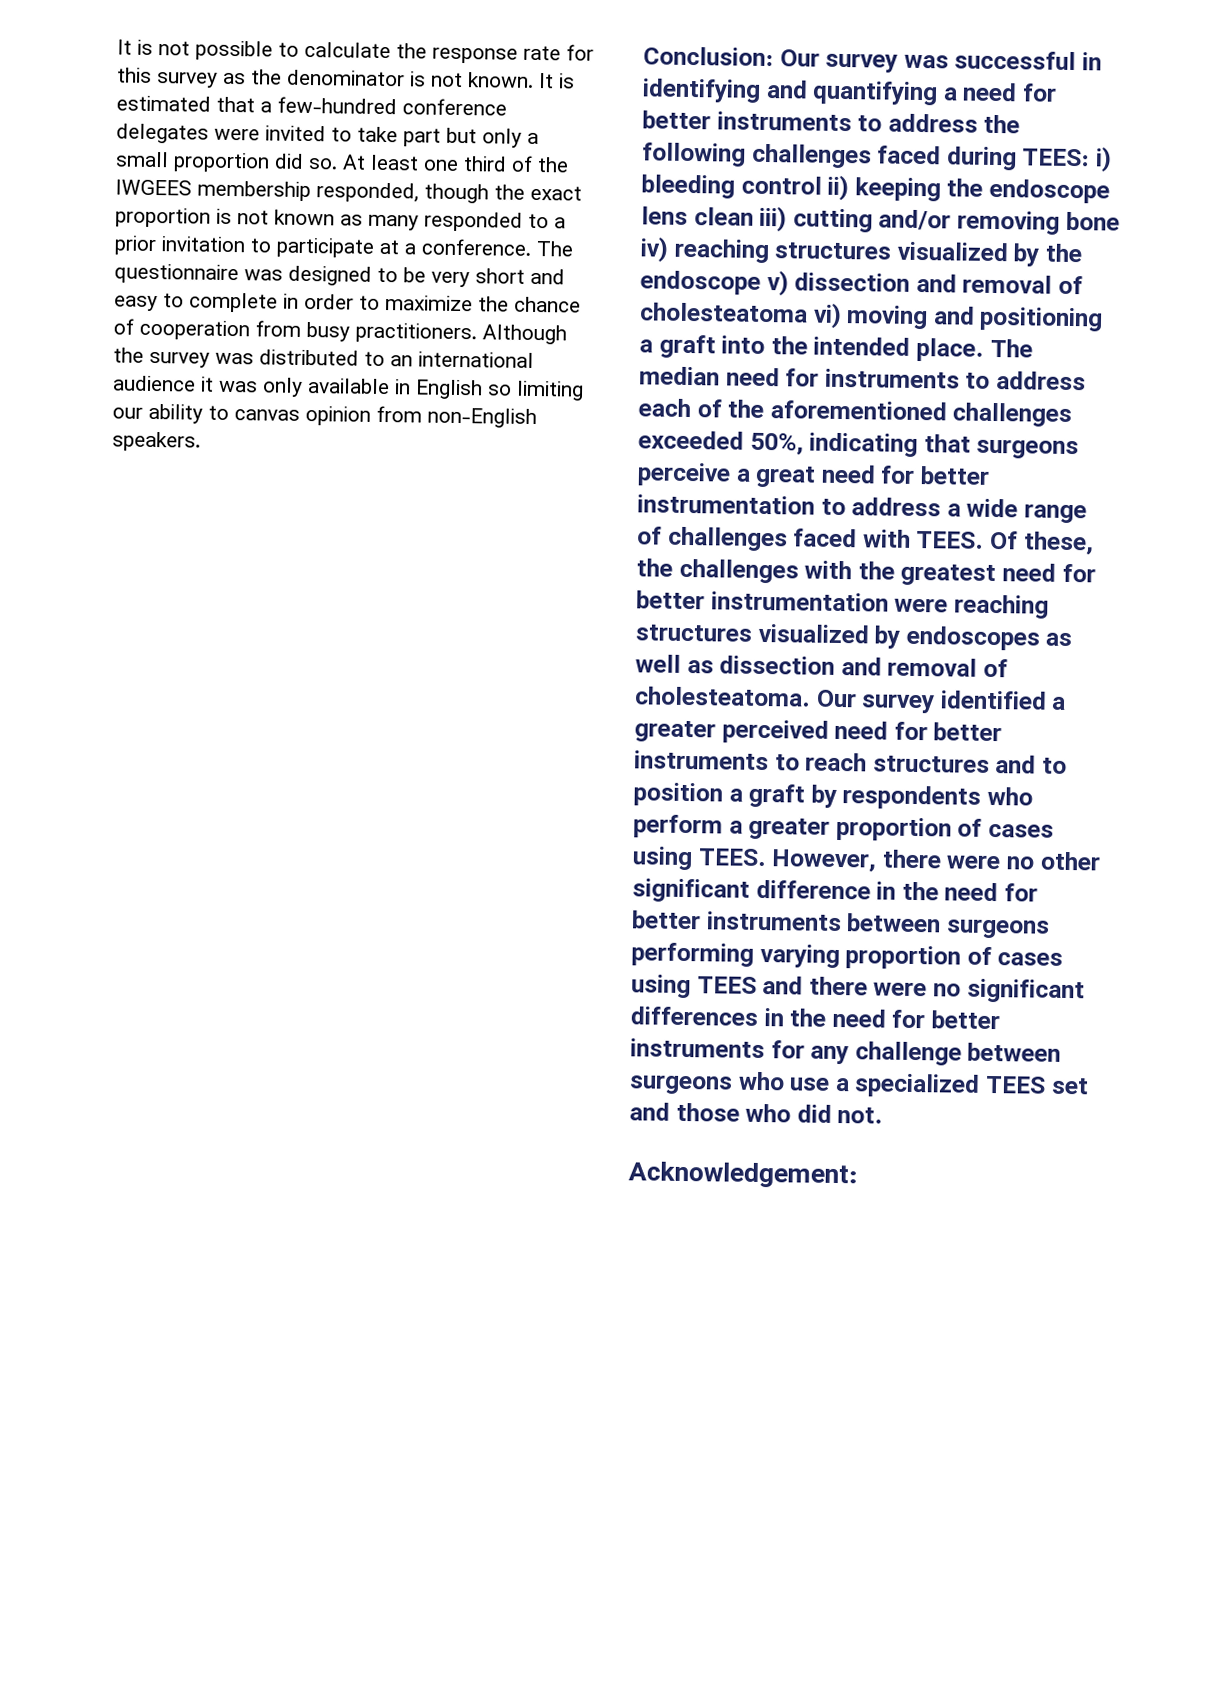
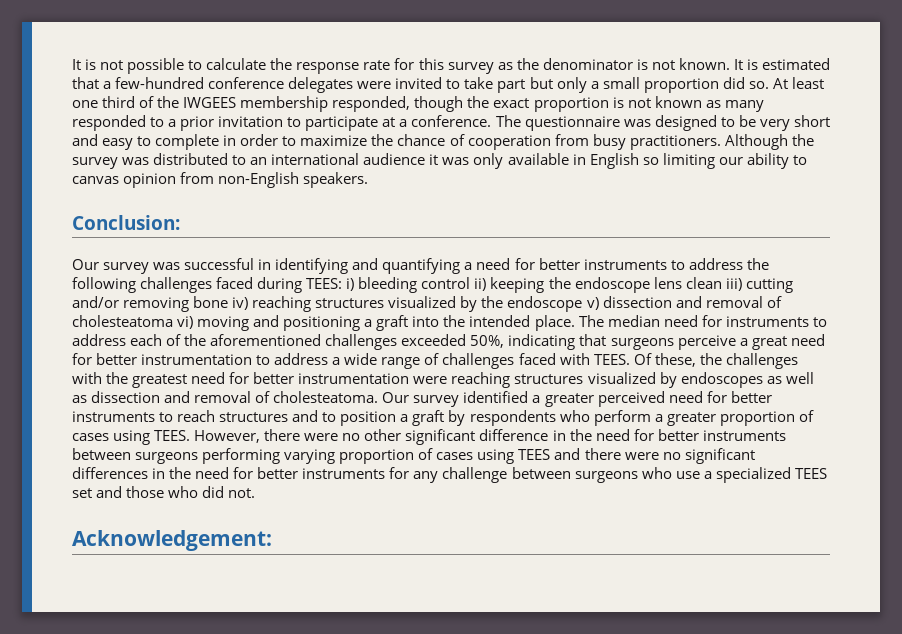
- Conclusion: Our survey was successful in identifying and quantifying a need for better instruments to address the following challenges faced during TEES: i) bleeding control ii) keeping the endoscope lens clean iii) cutting and/or removing bone iv) reaching structures visualized by the endoscope v) dissection and removal of cholesteatoma vi) moving and positioning a graft into the intended place.
+ Conclusion:
+ Our survey was successful in identifying and quantifying a need for better instruments to address the following challenges faced during TEES: i) bleeding control ii) keeping the endoscope lens clean iii) cutting and/or removing bone iv) reaching structures visualized by the endoscope v) dissection and removal of cholesteatoma vi) moving and positioning a graft into the intended place.

